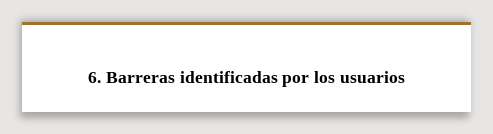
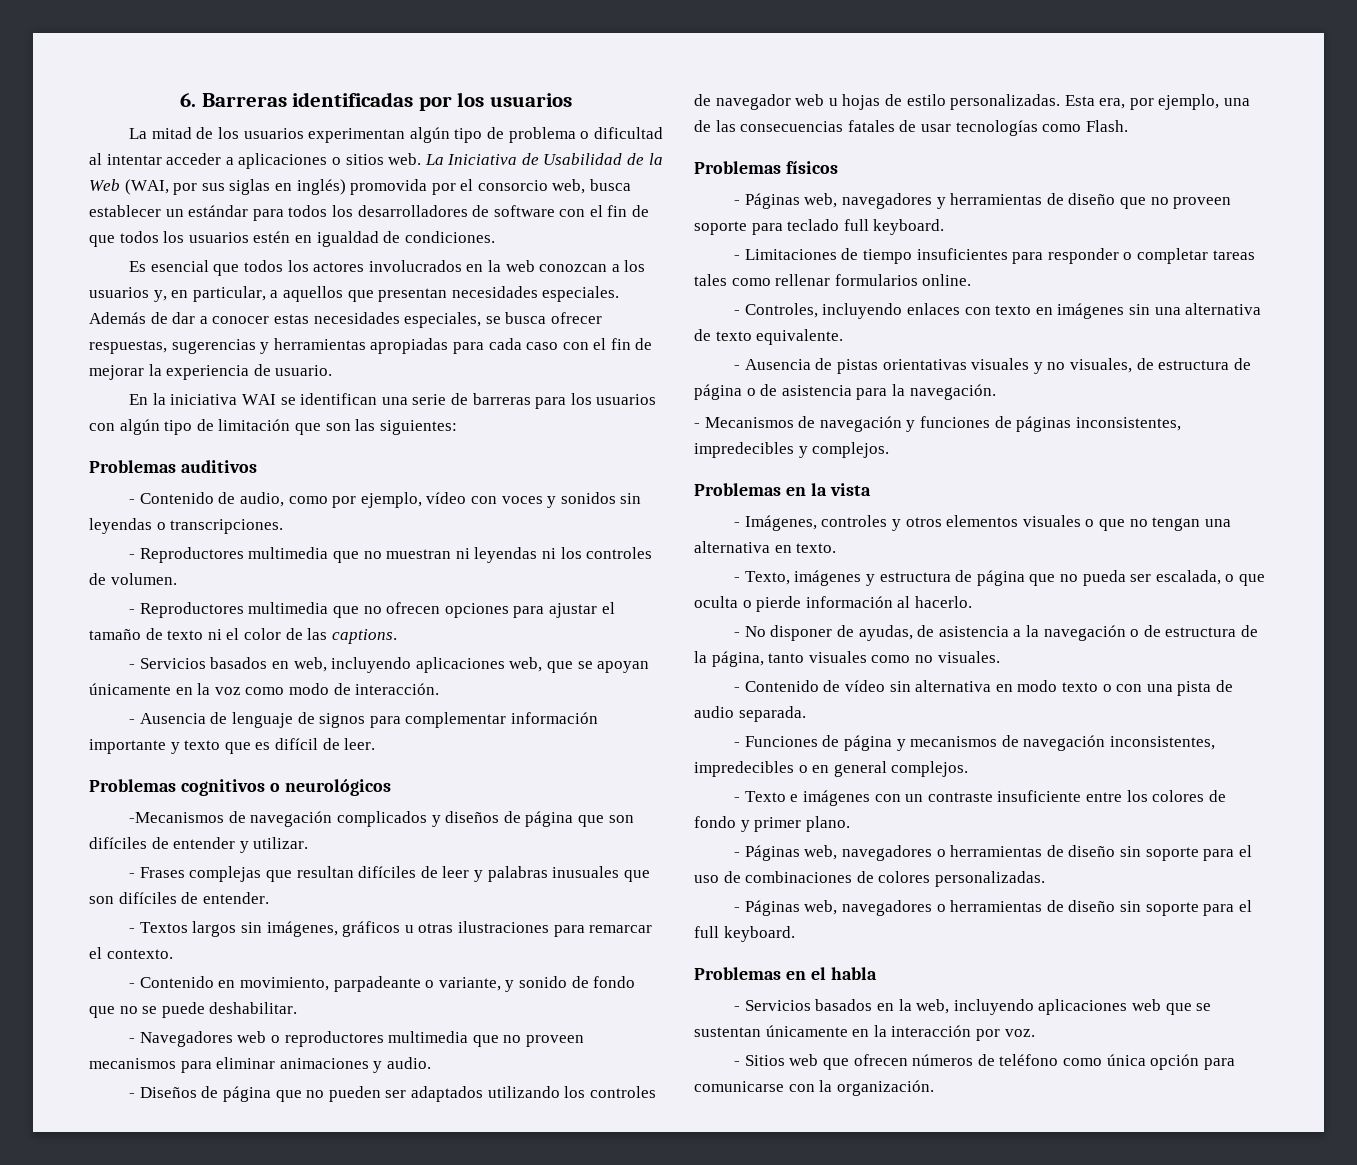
+ La mitad de los usuarios experimentan algún tipo de problema o dificultad al intentar acceder a aplicaciones o sitios web. La Iniciativa de Usabilidad de la Web (WAI, por sus siglas en inglés) promovida por el consorcio web, busca establecer un estándar para todos los desarrolladores de software con el fin de que todos los usuarios estén en igualdad de condiciones.
+ Es esencial que todos los actores involucrados en la web conozcan a los usuarios y, en particular, a aquellos que presentan necesidades especiales. Además de dar a conocer estas necesidades especiales, se busca ofrecer respuestas, sugerencias y herramientas apropiadas para cada caso con el fin de mejorar la experiencia de usuario.
+ En la iniciativa WAI se identifican una serie de barreras para los usuarios con algún tipo de limitación que son las siguientes:
+ Problemas auditivos
+ - Contenido de audio, como por ejemplo, vídeo con voces y sonidos sin leyendas o transcripciones.
+ - Reproductores multimedia que no muestran ni leyendas ni los controles de volumen.
+ - Reproductores multimedia que no ofrecen opciones para ajustar el tamaño de texto ni el color de las captions.
+ - Servicios basados en web, incluyendo aplicaciones web, que se apoyan únicamente en la voz como modo de interacción.
+ - Ausencia de lenguaje de signos para complementar información importante y texto que es difícil de leer.
+ Problemas cognitivos o neurológicos
+ -Mecanismos de navegación complicados y diseños de página que son difíciles de entender y utilizar.
+ - Frases complejas que resultan difíciles de leer y palabras inusuales que son difíciles de entender.
+ - Textos largos sin imágenes, gráficos u otras ilustraciones para remarcar el contexto.
+ - Contenido en movimiento, parpadeante o variante, y sonido de fondo que no se puede deshabilitar.
+ - Navegadores web o reproductores multimedia que no proveen mecanismos para eliminar animaciones y audio.
+ - Diseños de página que no pueden ser adaptados utilizando los controles de navegador web u hojas de estilo personalizadas. Esta era, por ejemplo, una de las consecuencias fatales de usar tecnologías como Flash.
+ Problemas físicos
+ - Páginas web, navegadores y herramientas de diseño que no proveen soporte para teclado full keyboard.
+ - Limitaciones de tiempo insuficientes para responder o completar tareas tales como rellenar formularios online.
+ - Controles, incluyendo enlaces con texto en imágenes sin una alternativa de texto equivalente.
+ - Ausencia de pistas orientativas visuales y no visuales, de estructura de página o de asistencia para la navegación.
+ - Mecanismos de navegación y funciones de páginas inconsistentes, impredecibles y complejos.
+ Problemas en la vista
+ - Imágenes, controles y otros elementos visuales o que no tengan una alternativa en texto.
+ - Texto, imágenes y estructura de página que no pueda ser escalada, o que oculta o pierde información al hacerlo.
+ - No disponer de ayudas, de asistencia a la navegación o de estructura de la página, tanto visuales como no visuales.
+ - Contenido de vídeo sin alternativa en modo texto o con una pista de audio separada.
+ - Funciones de página y mecanismos de navegación inconsistentes, impredecibles o en general complejos.
+ - Texto e imágenes con un contraste insuficiente entre los colores de fondo y primer plano.
+ - Páginas web, navegadores o herramientas de diseño sin soporte para el uso de combinaciones de colores personalizadas.
+ - Páginas web, navegadores o herramientas de diseño sin soporte para el full keyboard.
+ Problemas en el habla
+ - Servicios basados en la web, incluyendo aplicaciones web que se sustentan únicamente en la interacción por voz.
+ - Sitios web que ofrecen números de teléfono como única opción para comunicarse con la organización.

